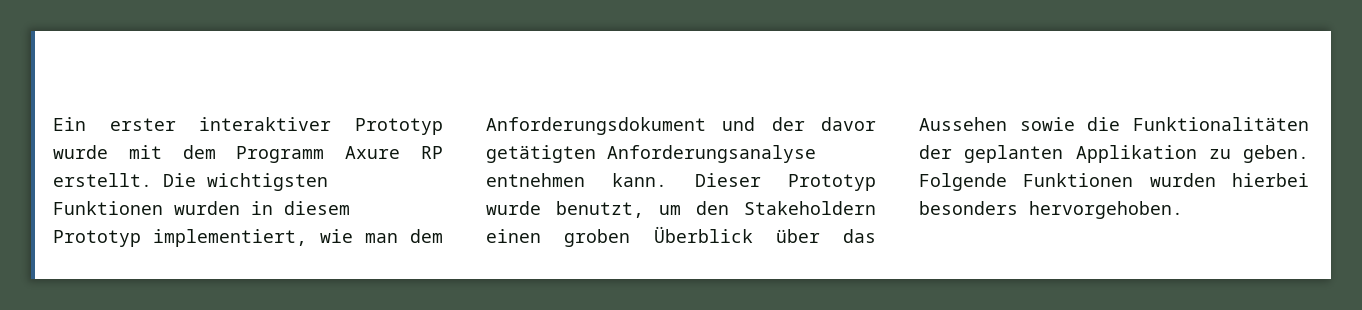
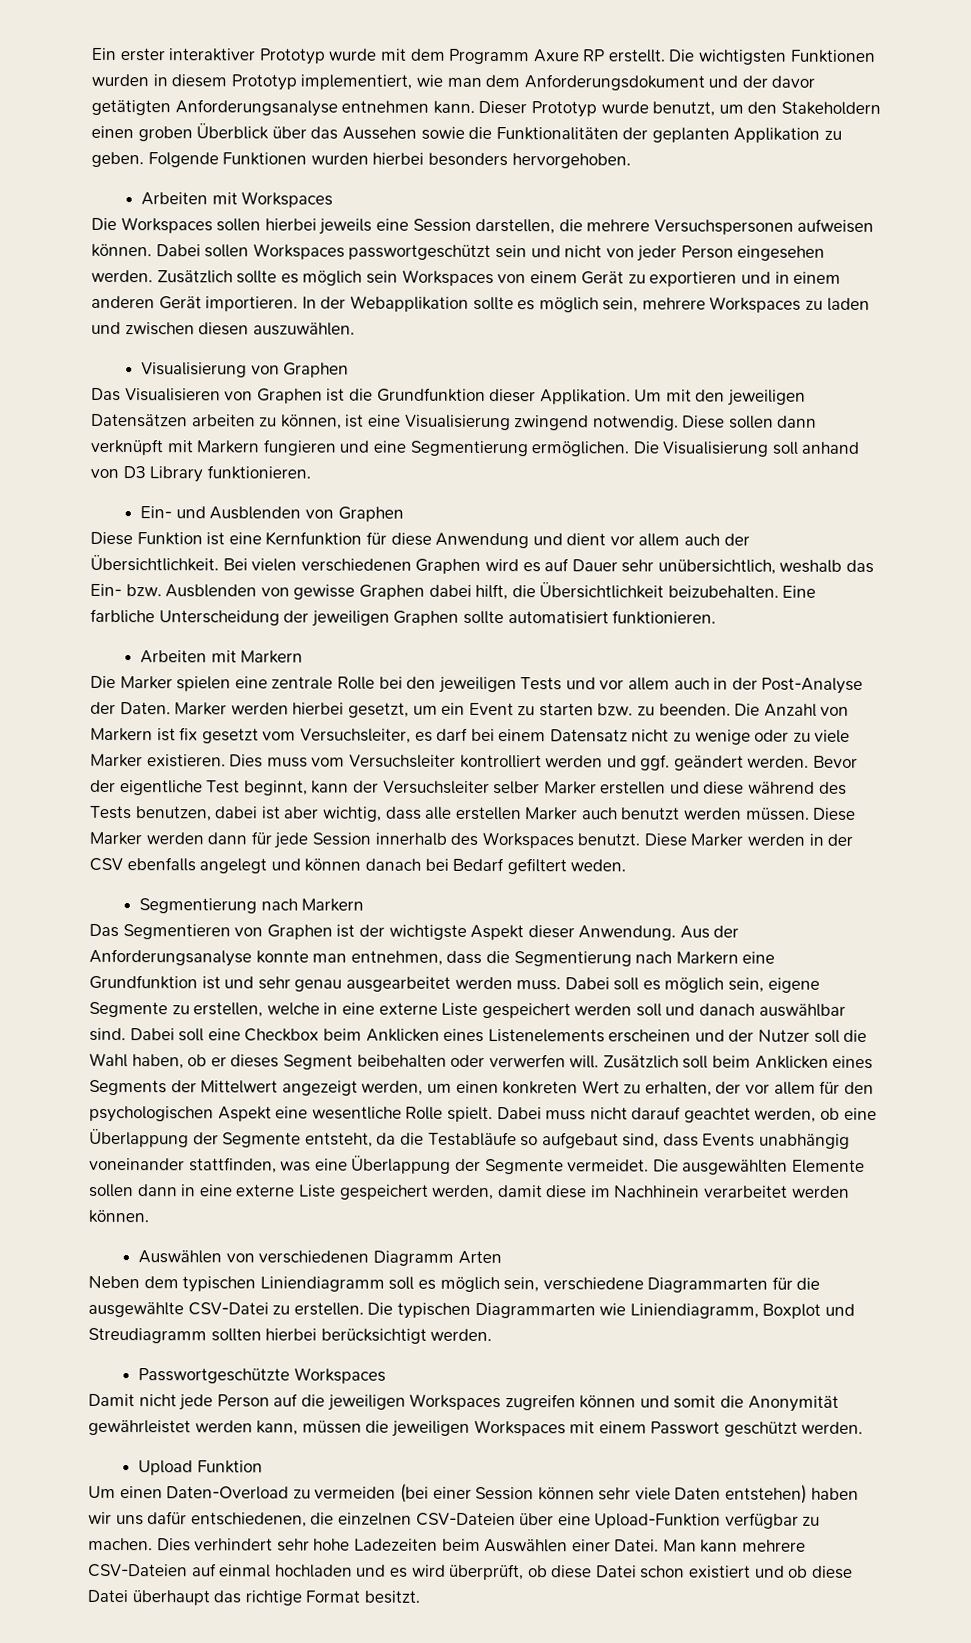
+ Arbeiten mit Workspaces
+ Die Workspaces sollen hierbei jeweils eine Session darstellen, die mehrere Versuchspersonen aufweisen können. Dabei sollen Workspaces passwortgeschützt sein und nicht von jeder Person eingesehen werden. Zusätzlich sollte es möglich sein Workspaces von einem Gerät zu exportieren und in einem anderen Gerät importieren. In der Webapplikation sollte es möglich sein, mehrere Workspaces zu laden und zwischen diesen auszuwählen.
+ Visualisierung von Graphen
+ Das Visualisieren von Graphen ist die Grundfunktion dieser Applikation. Um mit den jeweiligen Datensätzen arbeiten zu können, ist eine Visualisierung zwingend notwendig. Diese sollen dann verknüpft mit Markern fungieren und eine Segmentierung ermöglichen. Die Visualisierung soll anhand von D3 Library funktionieren.
+ Ein- und Ausblenden von Graphen
+ Diese Funktion ist eine Kernfunktion für diese Anwendung und dient vor allem auch der Übersichtlichkeit. Bei vielen verschiedenen Graphen wird es auf Dauer sehr unübersichtlich, weshalb das Ein- bzw. Ausblenden von gewisse Graphen dabei hilft, die Übersichtlichkeit beizubehalten. Eine farbliche Unterscheidung der jeweiligen Graphen sollte automatisiert funktionieren.
+ Arbeiten mit Markern
+ Die Marker spielen eine zentrale Rolle bei den jeweiligen Tests und vor allem auch in der Post-Analyse der Daten. Marker werden hierbei gesetzt, um ein Event zu starten bzw. zu beenden. Die Anzahl von Markern ist fix gesetzt vom Versuchsleiter, es darf bei einem Datensatz nicht zu wenige oder zu viele Marker existieren. Dies muss vom Versuchsleiter kontrolliert werden und ggf. geändert werden. Bevor der eigentliche Test beginnt, kann der Versuchsleiter selber Marker erstellen und diese während des Tests benutzen, dabei ist aber wichtig, dass alle erstellen Marker auch benutzt werden müssen. Diese Marker werden dann für jede Session innerhalb des Workspaces benutzt. Diese Marker werden in der CSV ebenfalls angelegt und können danach bei Bedarf gefiltert weden.
+ Segmentierung nach Markern
+ Das Segmentieren von Graphen ist der wichtigste Aspekt dieser Anwendung. Aus der Anforderungsanalyse konnte man entnehmen, dass die Segmentierung nach Markern eine Grundfunktion ist und sehr genau ausgearbeitet werden muss. Dabei soll es möglich sein, eigene Segmente zu erstellen, welche in eine externe Liste gespeichert werden soll und danach auswählbar sind. Dabei soll eine Checkbox beim Anklicken eines Listenelements erscheinen und der Nutzer soll die Wahl haben, ob er dieses Segment beibehalten oder verwerfen will. Zusätzlich soll beim Anklicken eines Segments der Mittelwert angezeigt werden, um einen konkreten Wert zu erhalten, der vor allem für den psychologischen Aspekt eine wesentliche Rolle spielt. Dabei muss nicht darauf geachtet werden, ob eine Überlappung der Segmente entsteht, da die Testabläufe so aufgebaut sind, dass Events unabhängig voneinander stattfinden, was eine Überlappung der Segmente vermeidet. Die ausgewählten Elemente sollen dann in eine externe Liste gespeichert werden, damit diese im Nachhinein verarbeitet werden können.
+ Auswählen von verschiedenen Diagramm Arten
+ Neben dem typischen Liniendiagramm soll es möglich sein, verschiedene Diagrammarten für die ausgewählte CSV-Datei zu erstellen. Die typischen Diagrammarten wie Liniendiagramm, Boxplot und Streudiagramm sollten hierbei berücksichtigt werden.
+ Passwortgeschützte Workspaces
+ Damit nicht jede Person auf die jeweiligen Workspaces zugreifen können und somit die Anonymität gewährleistet werden kann, müssen die jeweiligen Workspaces mit einem Passwort geschützt werden.
+ Upload Funktion
+ Um einen Daten-Overload zu vermeiden (bei einer Session können sehr viele Daten entstehen) haben wir uns dafür entschiedenen, die einzelnen CSV-Dateien über eine Upload-Funktion verfügbar zu machen. Dies verhindert sehr hohe Ladezeiten beim Auswählen einer Datei. Man kann mehrere CSV-Dateien auf einmal hochladen und es wird überprüft, ob diese Datei schon existiert und ob diese Datei überhaupt das richtige Format besitzt.

